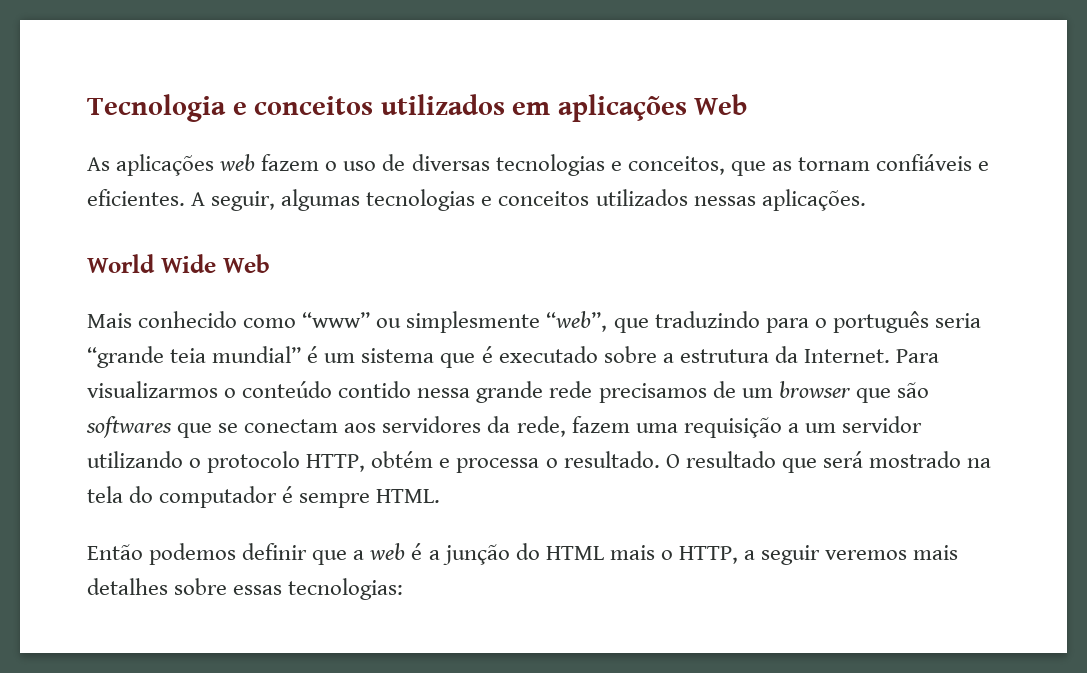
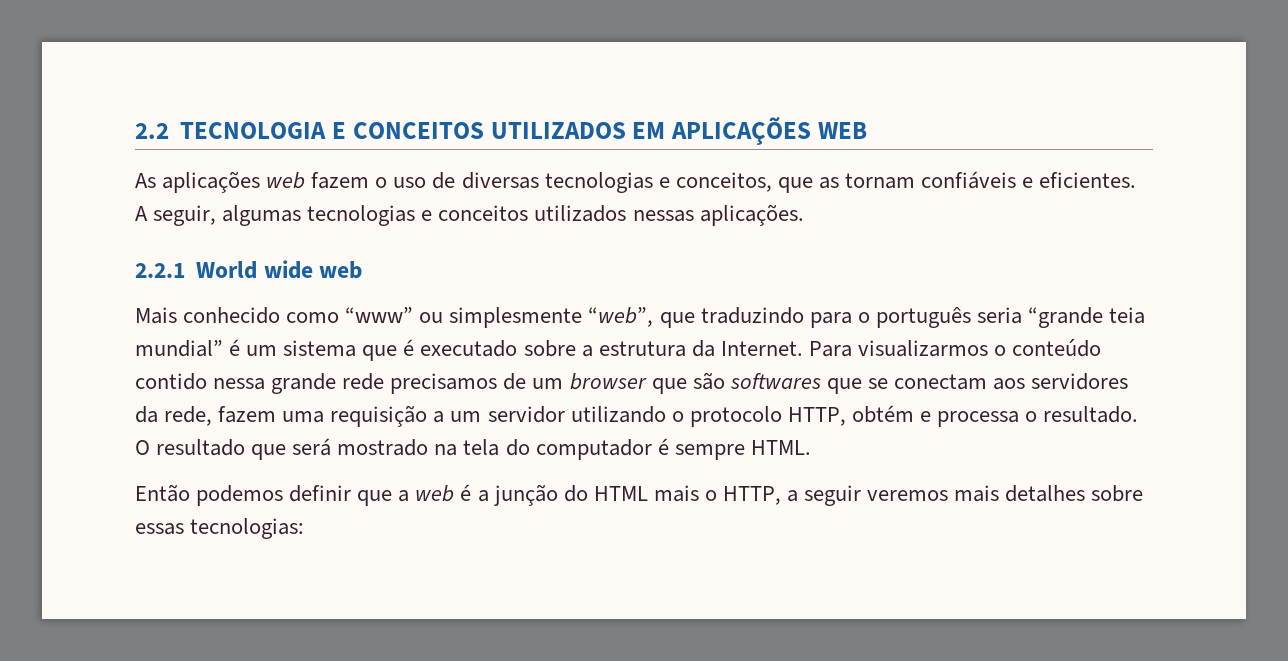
- Tecnologia e conceitos utilizados em aplicações Web
+ 2.2 TECNOLOGIA E CONCEITOS UTILIZADOS EM APLICAÇÕES WEB
- World Wide Web
+ 2.2.1 World wide web

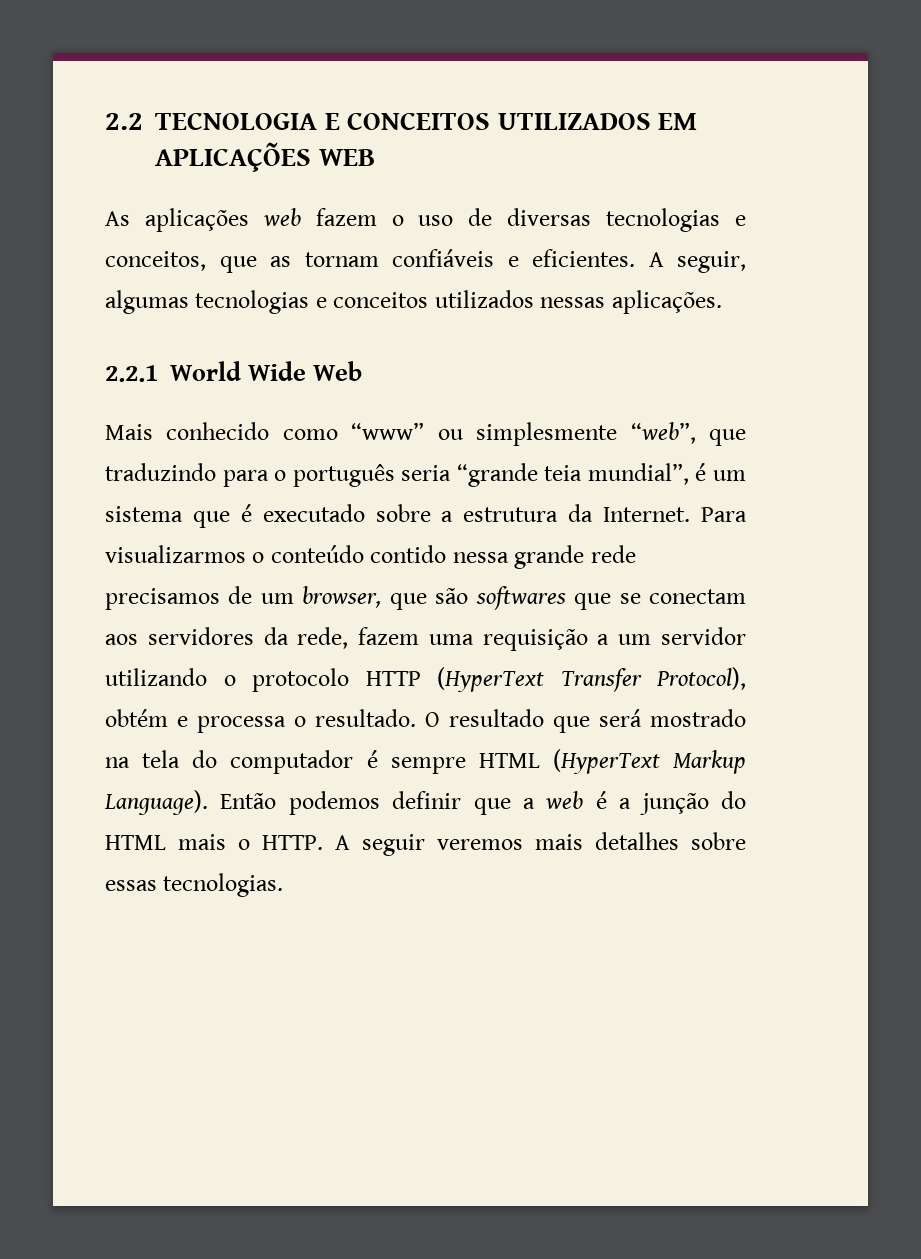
- 2.2.1 World wide web
+ 2.2.1 World Wide Web
- Mais conhecido como “www” ou simplesmente “web”, que traduzindo para o português seria “grande teia mundial” é um sistema que é executado sobre a estrutura da Internet.
+ Mais conhecido como “www” ou simplesmente “web”, que traduzindo para o português seria “grande teia mundial”, é um sistema que é executado sobre a estrutura da Internet.
- Para visualizarmos o conteúdo contido nessa grande rede precisamos de um browser que são softwares que se conectam aos servidores da rede, fazem uma requisição a um servidor utilizando o protocolo HTTP, obtém e processa o resultado.
+ Para visualizarmos o conteúdo contido nessa grande rede precisamos de um browser, que são softwares que se conectam aos servidores da rede, fazem uma requisição a um servidor utilizando o protocolo HTTP (HyperText Transfer Protocol), obtém e processa o resultado.
- O resultado que será mostrado na tela do computador é sempre HTML.
- Então podemos definir que a web é a junção do HTML mais o HTTP, a seguir veremos mais detalhes sobre essas tecnologias:
+ O resultado que será mostrado na tela do computador é sempre HTML (HyperText Markup Language). Então podemos definir que a web é a junção do HTML mais o HTTP. A seguir veremos mais detalhes sobre essas tecnologias.

